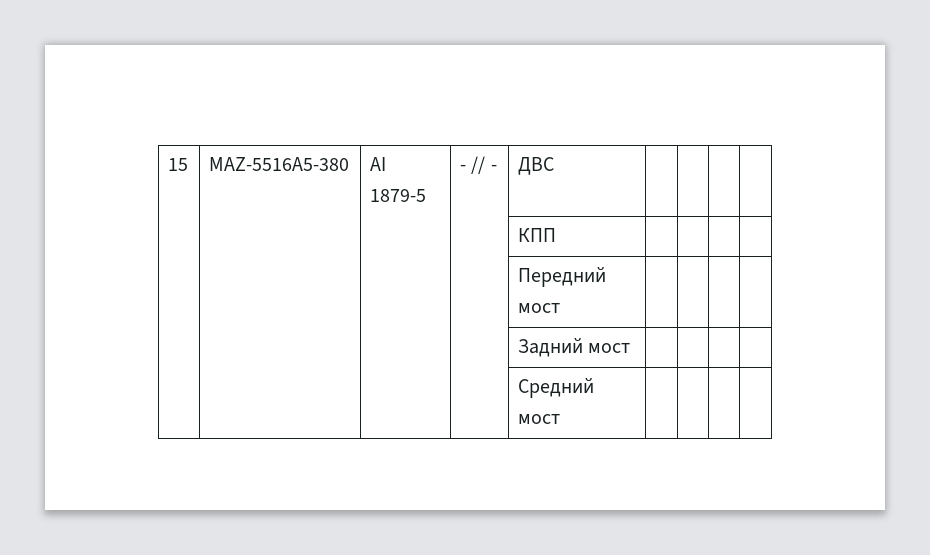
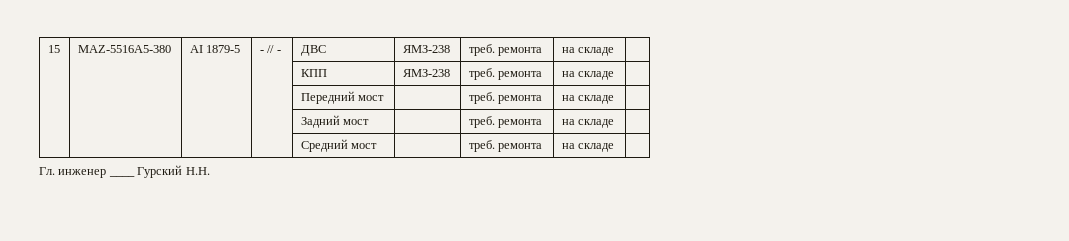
- 15 | MAZ-5516А5-380 | АI 1879-5 | - // - | ДВС | | | |
- | | | | КПП | | | |
- | | | | Передний мост | | | |
- | | | | Задний мост | | | |
- | | | | Средний мост | | | |
+ 15 | MAZ-5516А5-380 | АI 1879-5 | - // - | ДВС | ЯМЗ-238 | треб. ремонта | на складе |
+ | | | | КПП | ЯМЗ-238 | треб. ремонта | на складе |
+ | | | | Передний мост | | треб. ремонта | на складе |
+ | | | | Задний мост | | треб. ремонта | на складе |
+ | | | | Средний мост | | треб. ремонта | на складе |
+ Гл. инженер ____ Гурский Н.Н.

